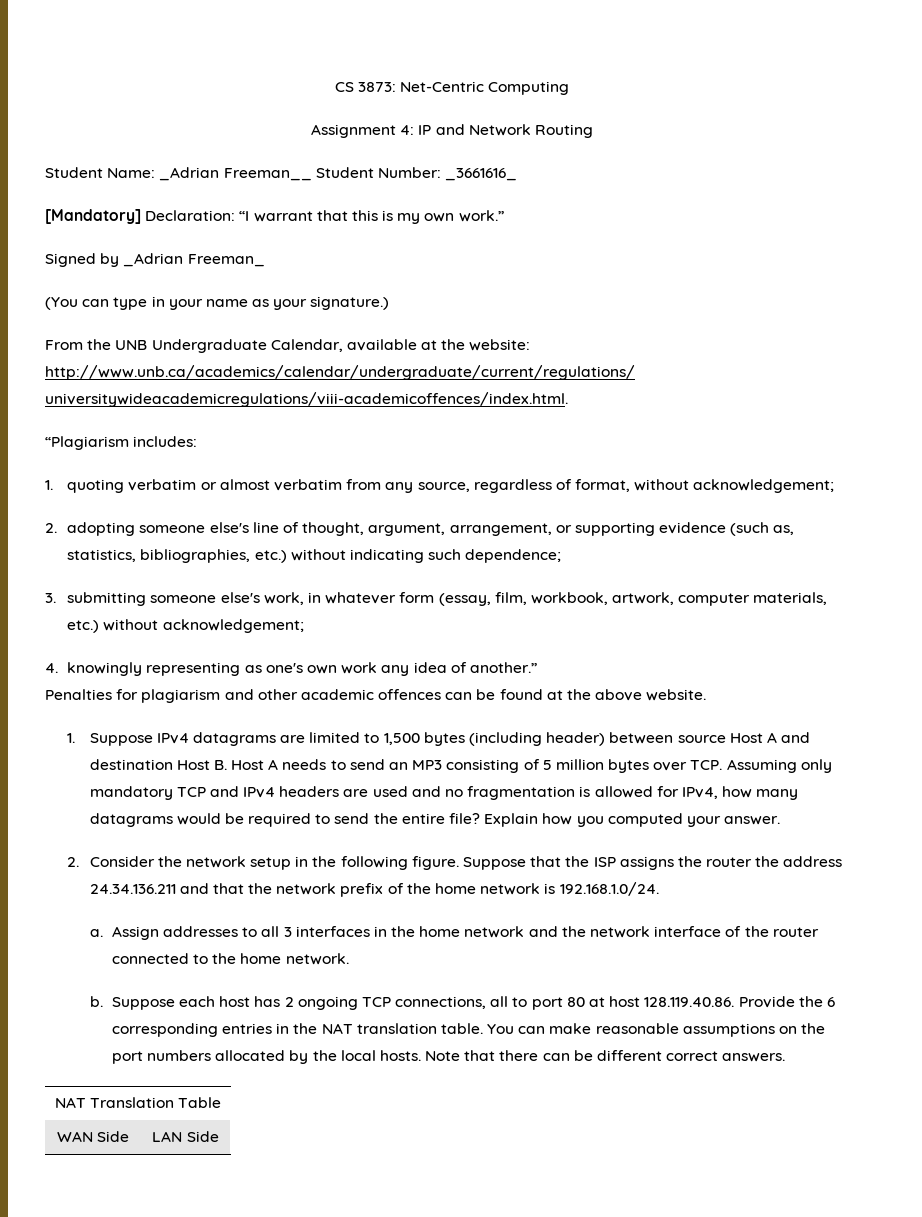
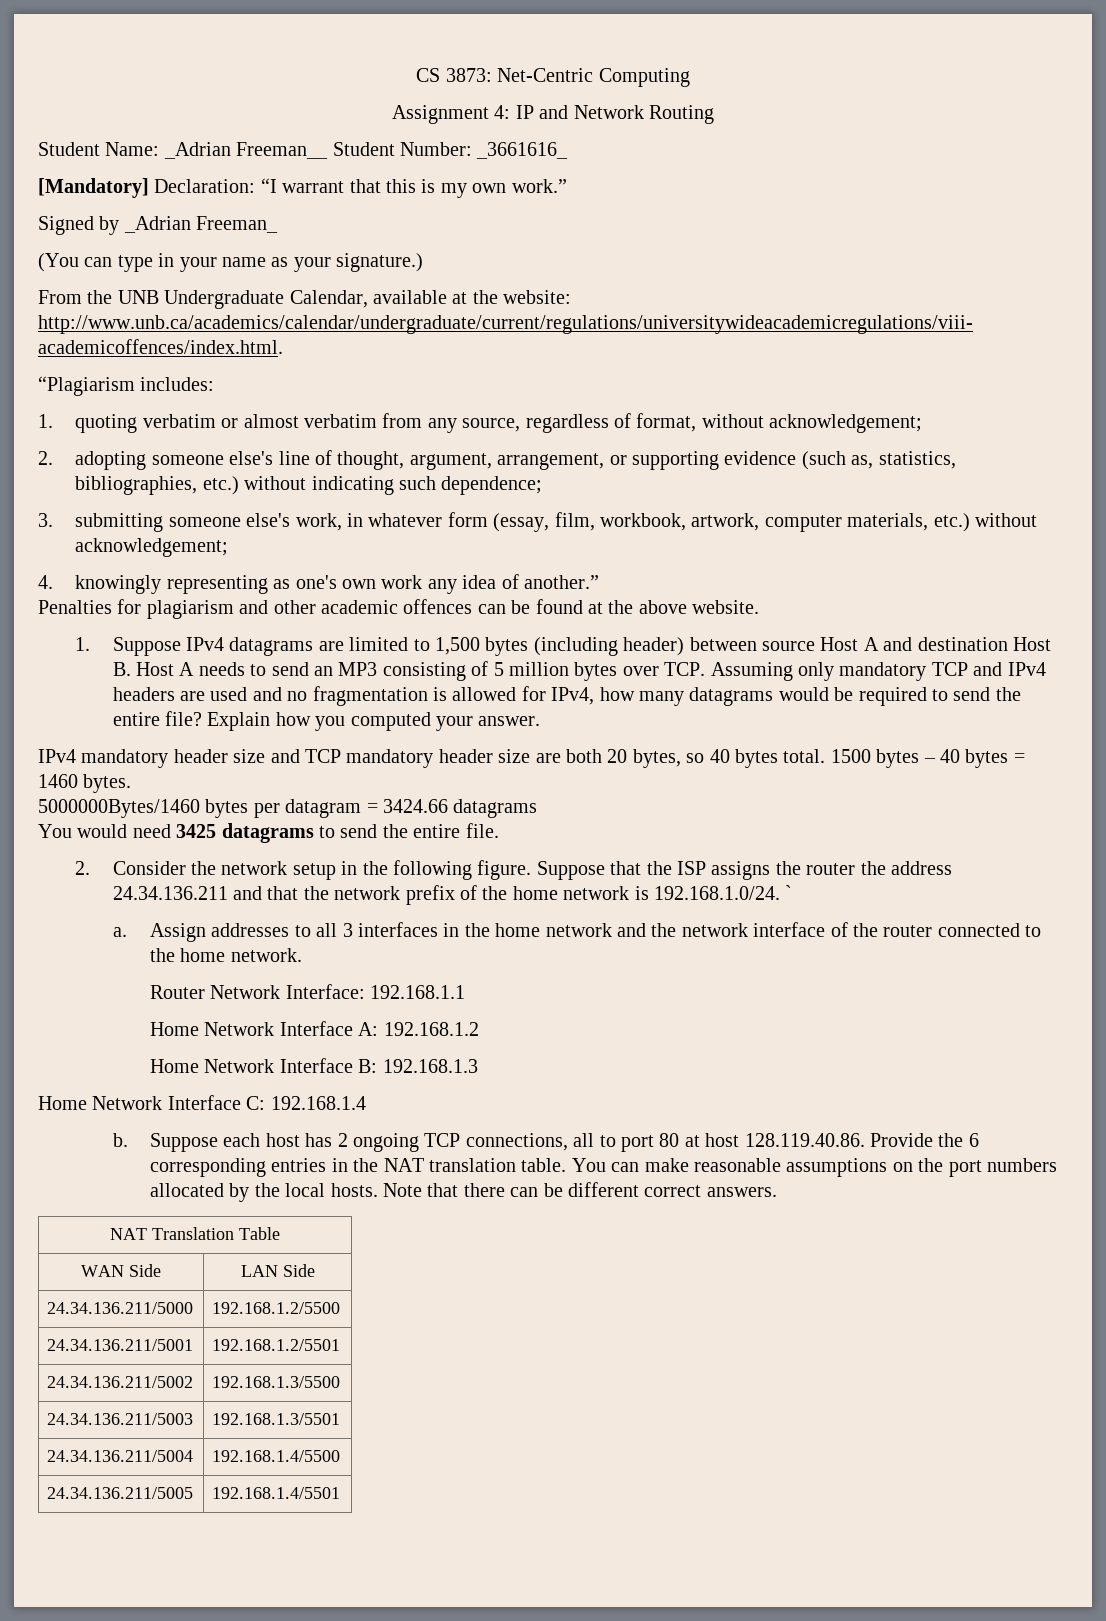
+ IPv4 mandatory header size and TCP mandatory header size are both 20 bytes, so 40 bytes total. 1500 bytes – 40 bytes = 1460 bytes.
+ 5000000Bytes/1460 bytes per datagram = 3424.66 datagrams
+ You would need 3425 datagrams to send the entire file.
- Suppose that the ISP assigns the router the address 24.34.136.211 and that the network prefix of the home network is 192.168.1.0/24.
+ Suppose that the ISP assigns the router the address 24.34.136.211 and that the network prefix of the home network is 192.168.1.0/24. `
+ Router Network Interface: 192.168.1.1
+ Home Network Interface A: 192.168.1.2
+ Home Network Interface B: 192.168.1.3
+ Home Network Interface C: 192.168.1.4
+ 24.34.136.211/5000 | 192.168.1.2/5500
+ 24.34.136.211/5001 | 192.168.1.2/5501
+ 24.34.136.211/5002 | 192.168.1.3/5500
+ 24.34.136.211/5003 | 192.168.1.3/5501
+ 24.34.136.211/5004 | 192.168.1.4/5500
+ 24.34.136.211/5005 | 192.168.1.4/5501

